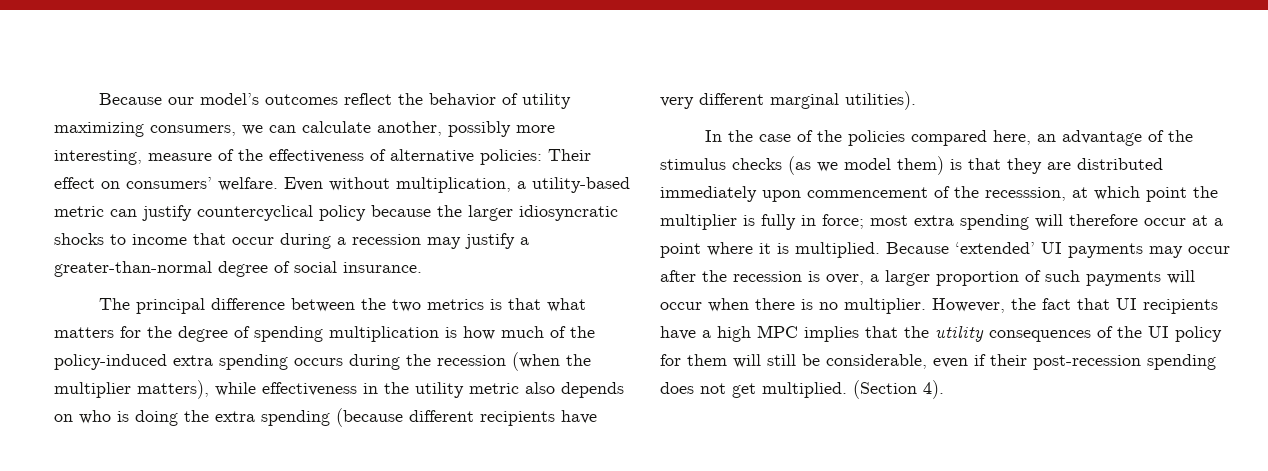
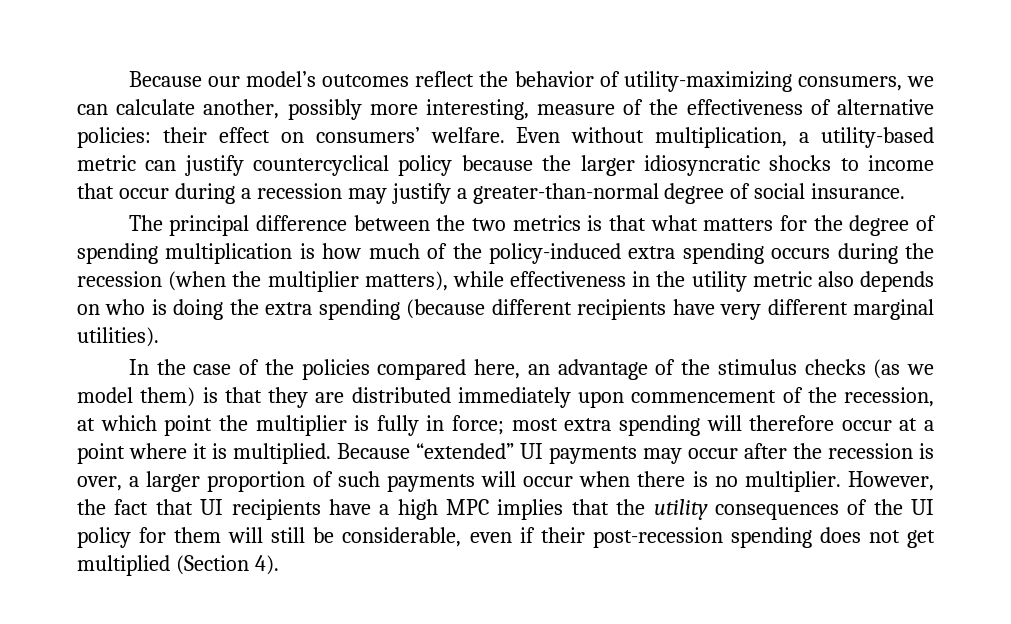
- Because our model’s outcomes reflect the behavior of utility maximizing consumers, we can calculate another, possibly more interesting, measure of the effectiveness of alternative policies: Their effect on consumers’ welfare.
+ Because our model’s outcomes reflect the behavior of utility-maximizing consumers, we can calculate another, possibly more interesting, measure of the effectiveness of alternative policies: their effect on consumers’ welfare.
- In the case of the policies compared here, an advantage of the stimulus checks (as we model them) is that they are distributed immediately upon commencement of the recesssion, at which point the multiplier is fully in force; most extra spending will therefore occur at a point where it is multiplied.
+ In the case of the policies compared here, an advantage of the stimulus checks (as we model them) is that they are distributed immediately upon commencement of the recession, at which point the multiplier is fully in force; most extra spending will therefore occur at a point where it is multiplied.
- Because ‘extended’ UI payments may occur after the recession is over, a larger proportion of such payments will occur when there is no multiplier.
+ Because “extended” UI payments may occur after the recession is over, a larger proportion of such payments will occur when there is no multiplier.
- However, the fact that UI recipients have a high MPC implies that the utility consequences of the UI policy for them will still be considerable, even if their post-recession spending does not get multiplied. (Section 4).
+ However, the fact that UI recipients have a high MPC implies that the utility consequences of the UI policy for them will still be considerable, even if their post-recession spending does not get multiplied (Section 4).

